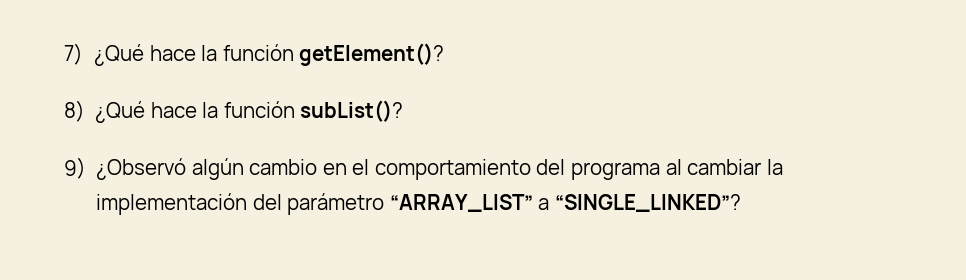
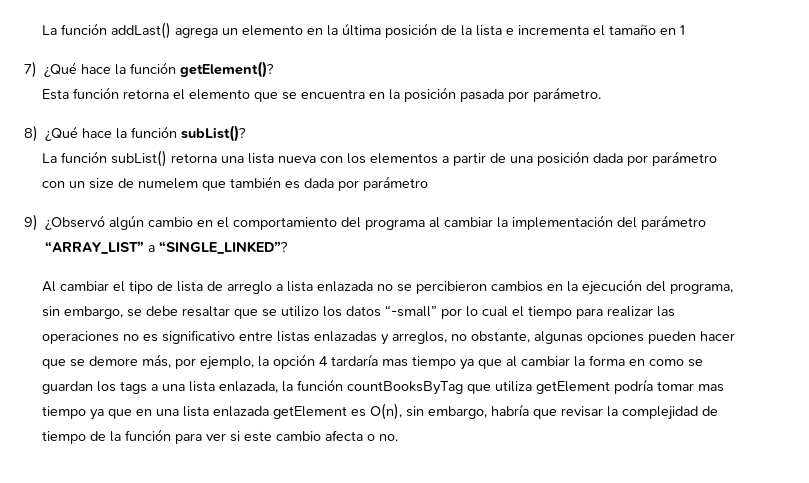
+ La función addLast() agrega un elemento en la última posición de la lista e incrementa el tamaño en 1
+ Esta función retorna el elemento que se encuentra en la posición pasada por parámetro.
+ La función subList() retorna una lista nueva con los elementos a partir de una posición dada por parámetro con un size de numelem que también es dada por parámetro
+ Al cambiar el tipo de lista de arreglo a lista enlazada no se percibieron cambios en la ejecución del programa, sin embargo, se debe resaltar que se utilizo los datos “-small” por lo cual el tiempo para realizar las operaciones no es significativo entre listas enlazadas y arreglos, no obstante, algunas opciones pueden hacer que se demore más, por ejemplo, la opción 4 tardaría mas tiempo ya que al cambiar la forma en como se guardan los tags a una lista enlazada, la función countBooksByTag que utiliza getElement podría tomar mas tiempo ya que en una lista enlazada getElement es O(n), sin embargo, habría que revisar la complejidad de tiempo de la función para ver si este cambio afecta o no.

